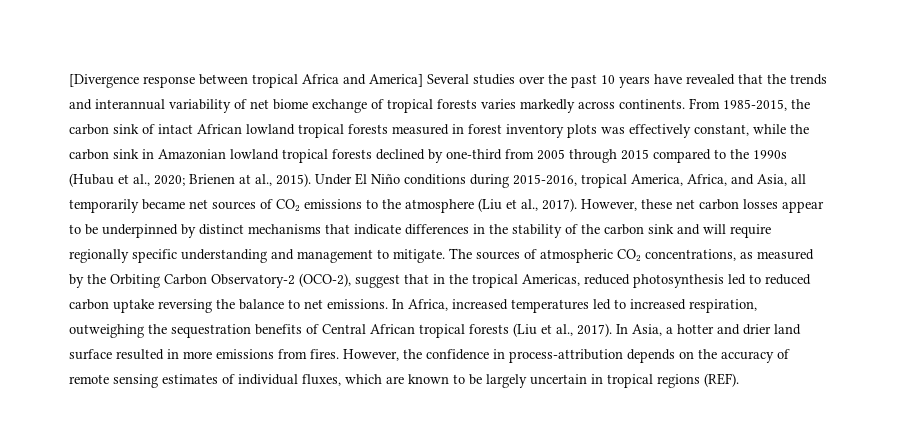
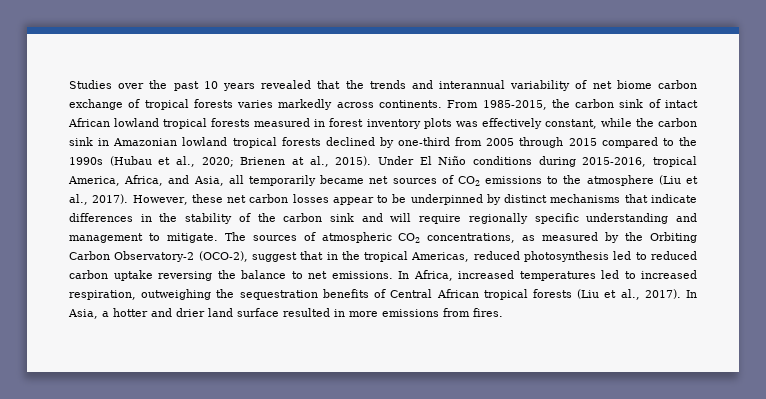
- [Divergence response between tropical Africa and America] Several studies over the past 10 years have revealed that the trends and interannual variability of net biome exchange of tropical forests varies markedly across continents.
+ Studies over the past 10 years revealed that the trends and interannual variability of net biome carbon exchange of tropical forests varies markedly across continents.
- However, the confidence in process-attribution depends on the accuracy of remote sensing estimates of individual fluxes, which are known to be largely uncertain in tropical regions (REF).

